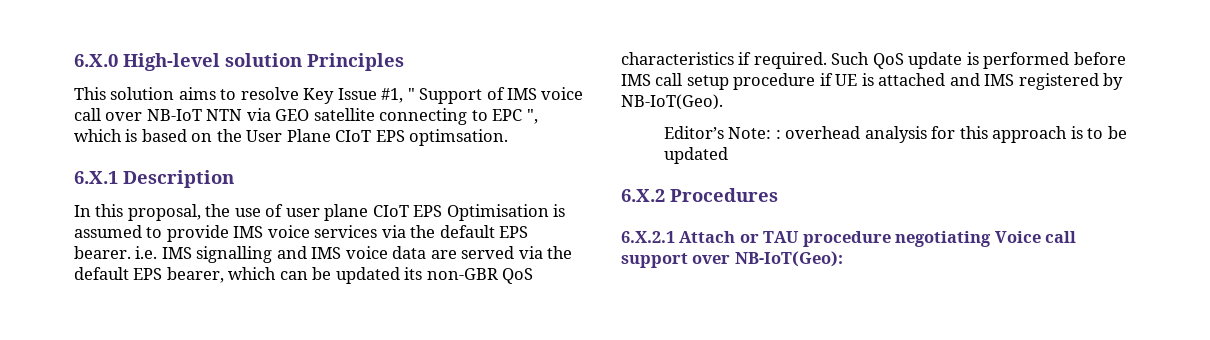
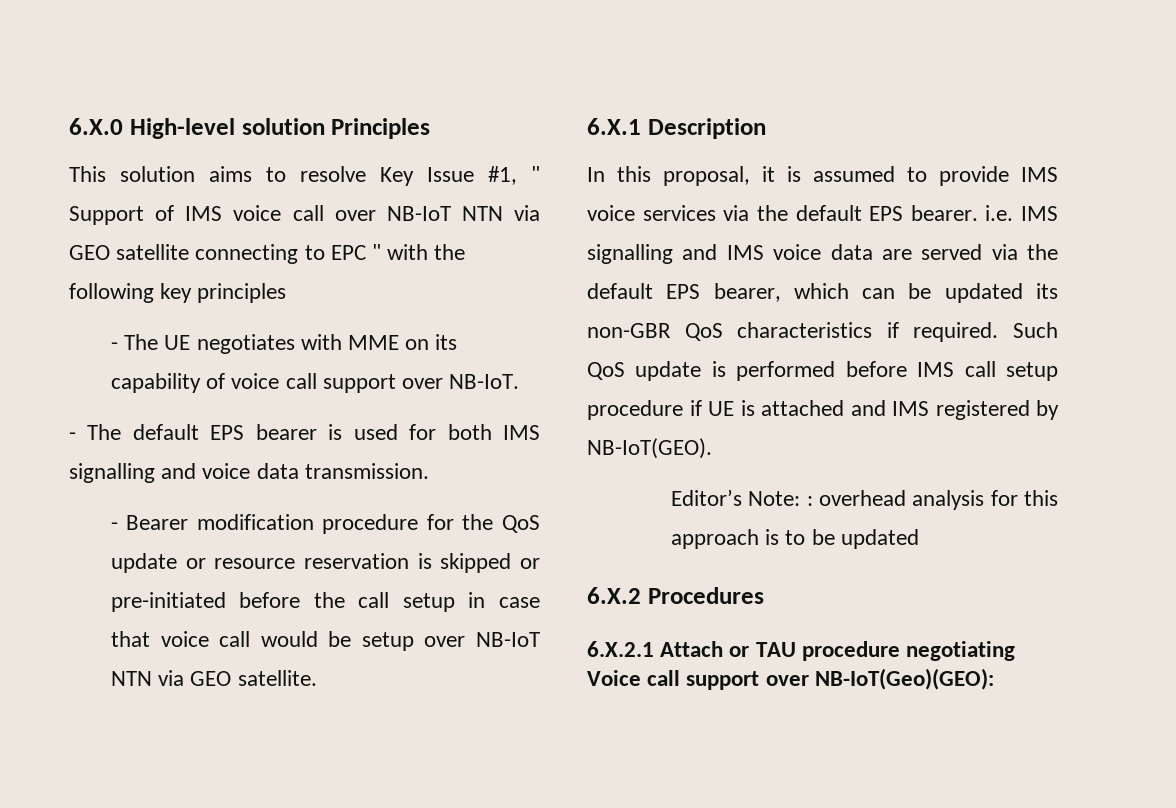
- This solution aims to resolve Key Issue #1, " Support of IMS voice call over NB-IoT NTN via GEO satellite connecting to EPC ", which is based on the User Plane CIoT EPS optimsation.
+ This solution aims to resolve Key Issue #1, " Support of IMS voice call over NB-IoT NTN via GEO satellite connecting to EPC " with the following key principles
+ - The UE negotiates with MME on its capability of voice call support over NB-IoT.
+ - The default EPS bearer is used for both IMS signalling and voice data transmission.
+ - Bearer modification procedure for the QoS update or resource reservation is skipped or pre-initiated before the call setup in case that voice call would be setup over NB-IoT NTN via GEO satellite.
- In this proposal, the use of user plane CIoT EPS Optimisation is assumed to provide IMS voice services via the default EPS bearer. i.e. IMS signalling and IMS voice data are served via the default EPS bearer, which can be updated its non-GBR QoS characteristics if required.
+ In this proposal, it is assumed to provide IMS voice services via the default EPS bearer. i.e. IMS signalling and IMS voice data are served via the default EPS bearer, which can be updated its non-GBR QoS characteristics if required.
- Such QoS update is performed before IMS call setup procedure if UE is attached and IMS registered by NB-IoT(Geo).
+ Such QoS update is performed before IMS call setup procedure if UE is attached and IMS registered by NB-IoT(GEO).
- 6.X.2.1 Attach or TAU procedure negotiating Voice call support over NB-IoT(Geo):
+ 6.X.2.1 Attach or TAU procedure negotiating Voice call support over NB-IoT(Geo)(GEO):

